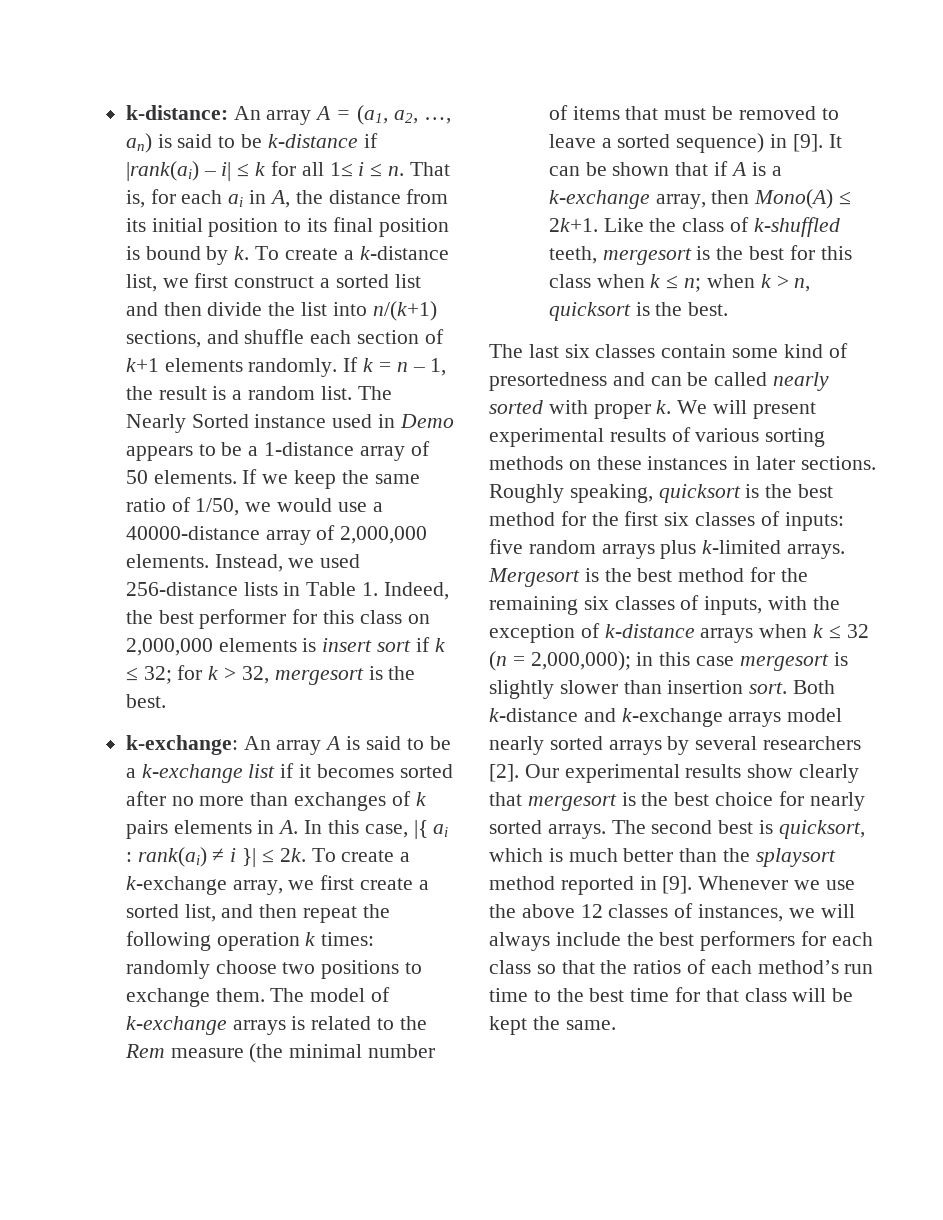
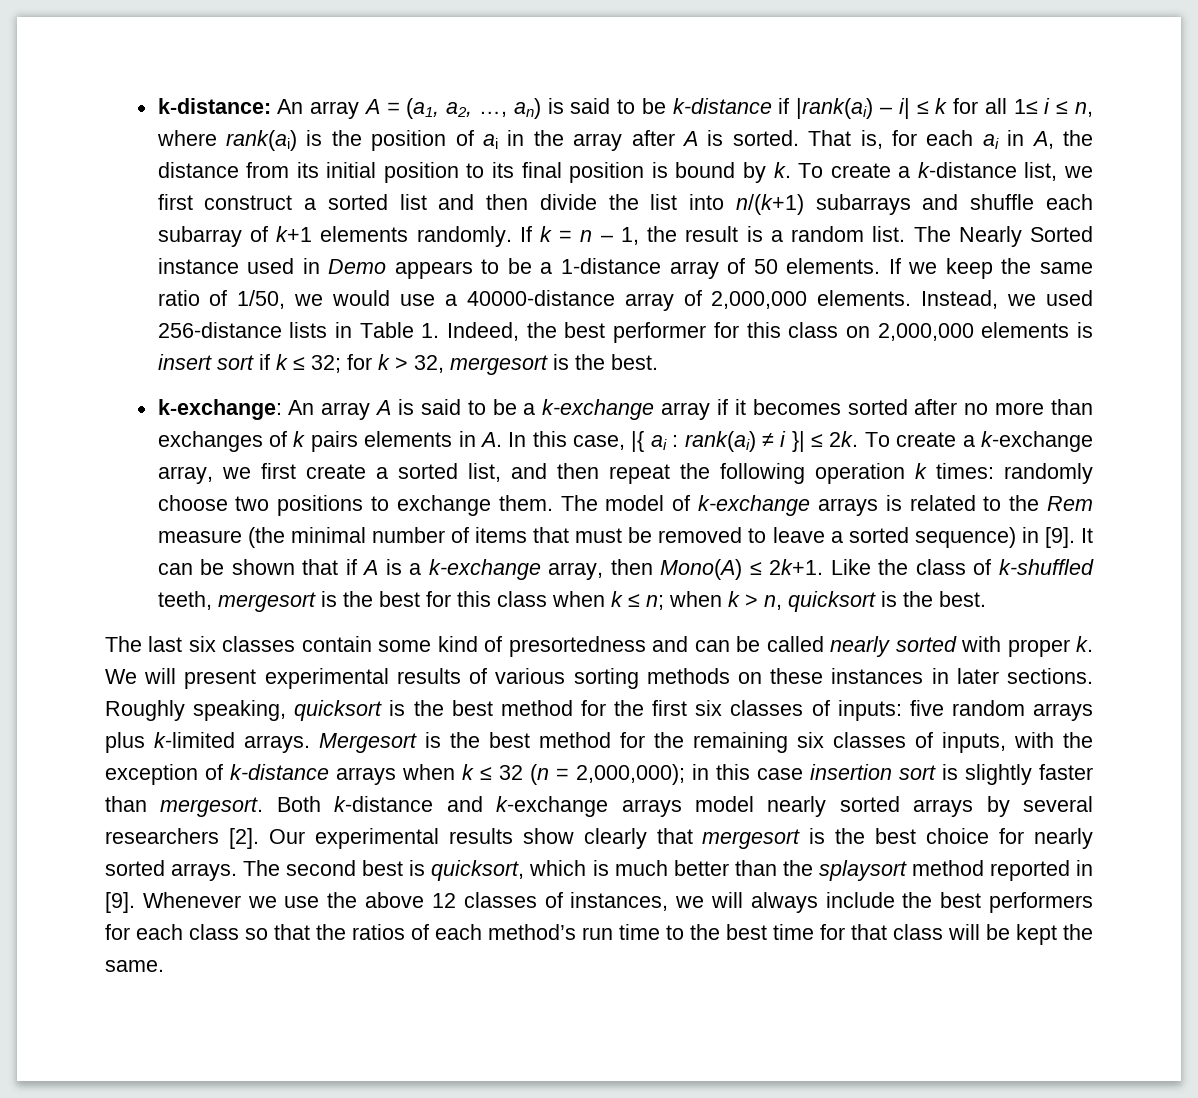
- k-distance: An array A = (a1, a2, …, an) is said to be k-distance if |rank(ai) – i| ≤ k for all 1≤ i ≤ n.
+ k-distance: An array A = (a1, a2, …, an) is said to be k-distance if |rank(ai) – i| ≤ k for all 1≤ i ≤ n, where rank(ai) is the position of ai in the array after A is sorted.
- To create a k-distance list, we first construct a sorted list and then divide the list into n/(k+1) sections, and shuffle each section of k+1 elements randomly.
+ To create a k-distance list, we first construct a sorted list and then divide the list into n/(k+1) subarrays and shuffle each subarray of k+1 elements randomly.
- k-exchange: An array A is said to be a k-exchange list if it becomes sorted after no more than exchanges of k pairs elements in A. In this case, |{ ai : rank(ai) ≠ i }| ≤ 2k.
+ k-exchange: An array A is said to be a k-exchange array if it becomes sorted after no more than exchanges of k pairs elements in A. In this case, |{ ai : rank(ai) ≠ i }| ≤ 2k.
- Mergesort is the best method for the remaining six classes of inputs, with the exception of k-distance arrays when k ≤ 32 (n = 2,000,000); in this case mergesort is slightly slower than insertion sort.
+ Mergesort is the best method for the remaining six classes of inputs, with the exception of k-distance arrays when k ≤ 32 (n = 2,000,000); in this case insertion sort is slightly faster than mergesort.

